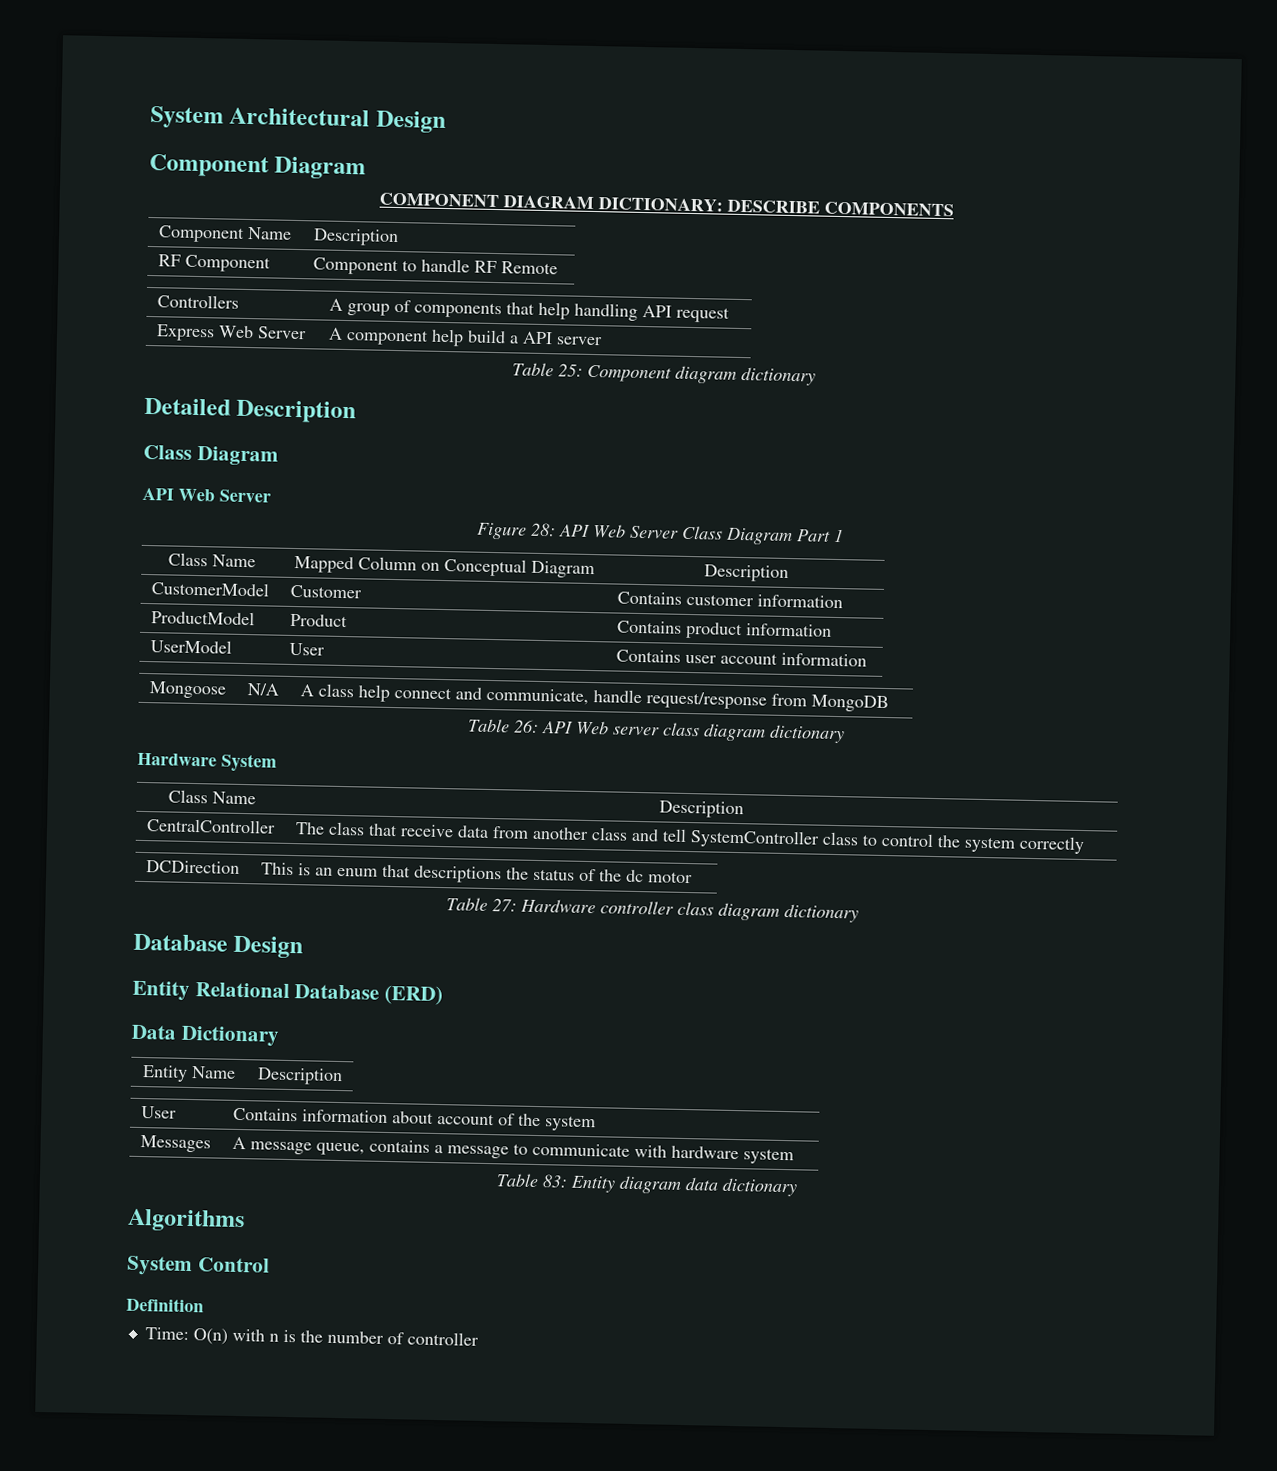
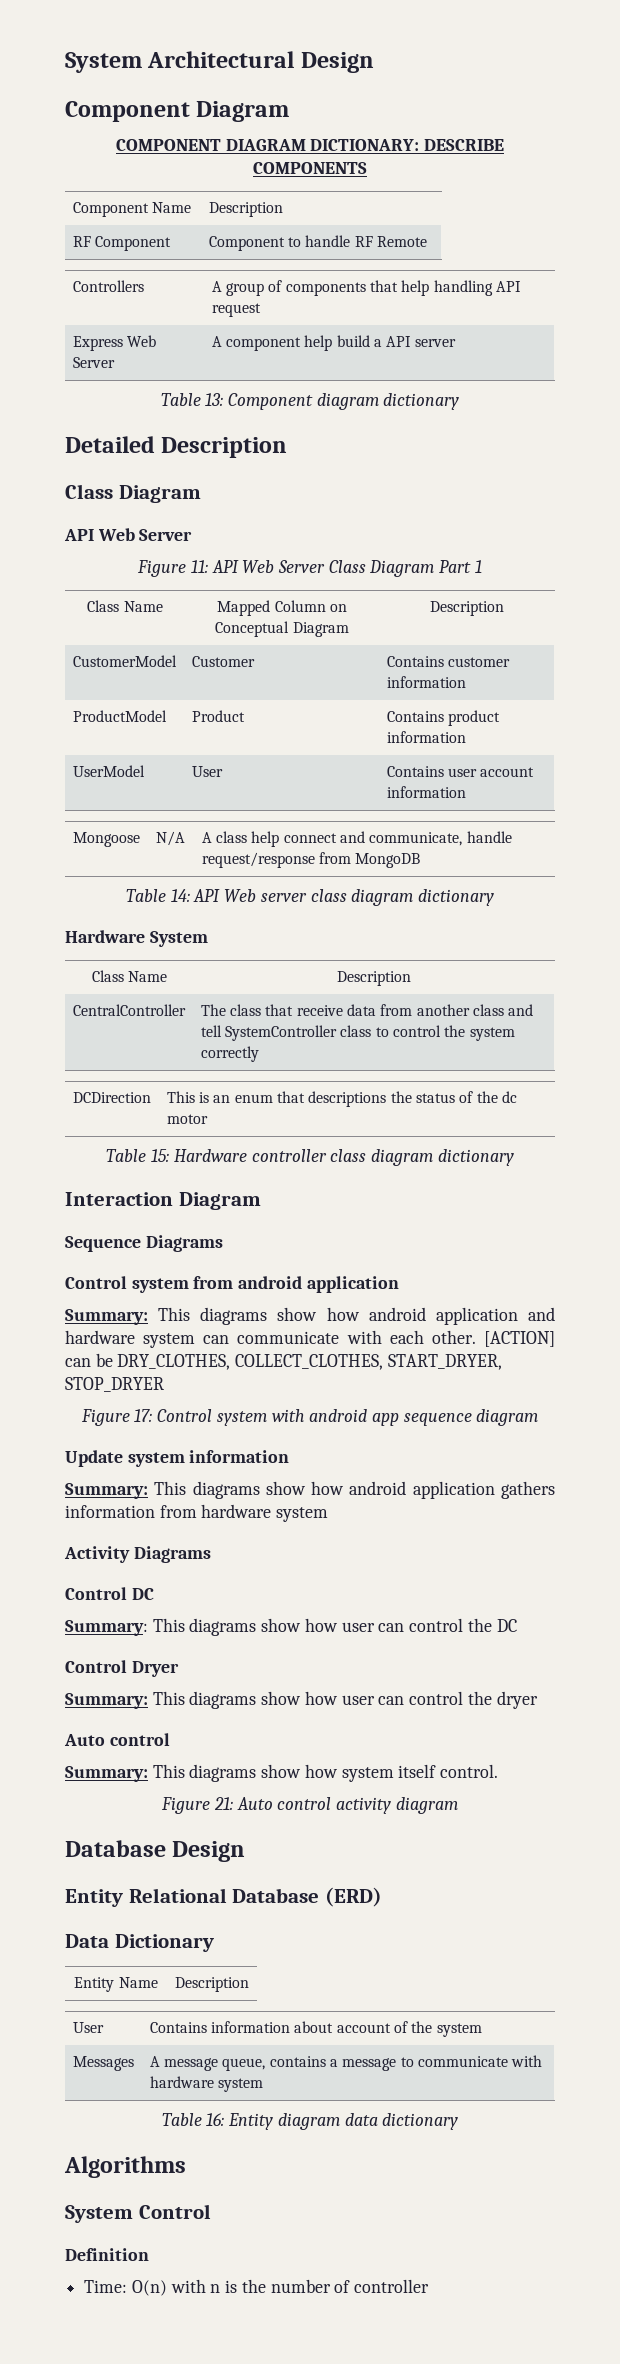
- Table 25: Component diagram dictionary
+ Table 13: Component diagram dictionary
- Figure 28: API Web Server Class Diagram Part 1
+ Figure 11: API Web Server Class Diagram Part 1
- Table 26: API Web server class diagram dictionary
+ Table 14: API Web server class diagram dictionary
- Table 27: Hardware controller class diagram dictionary
+ Table 15: Hardware controller class diagram dictionary
+ Interaction Diagram
+ Sequence Diagrams
+ Control system from android application
+ Summary: This diagrams show how android application and hardware system can communicate with each other. [ACTION] can be DRY_CLOTHES, COLLECT_CLOTHES, START_DRYER, STOP_DRYER
+ Figure 17: Control system with android app sequence diagram
+ Update system information
+ Summary: This diagrams show how android application gathers information from hardware system
+ Activity Diagrams
+ Control DC
+ Summary: This diagrams show how user can control the DC
+ Control Dryer
+ Summary: This diagrams show how user can control the dryer
+ Auto control
+ Summary: This diagrams show how system itself control.
+ Figure 21: Auto control activity diagram
- Table 83: Entity diagram data dictionary
+ Table 16: Entity diagram data dictionary

